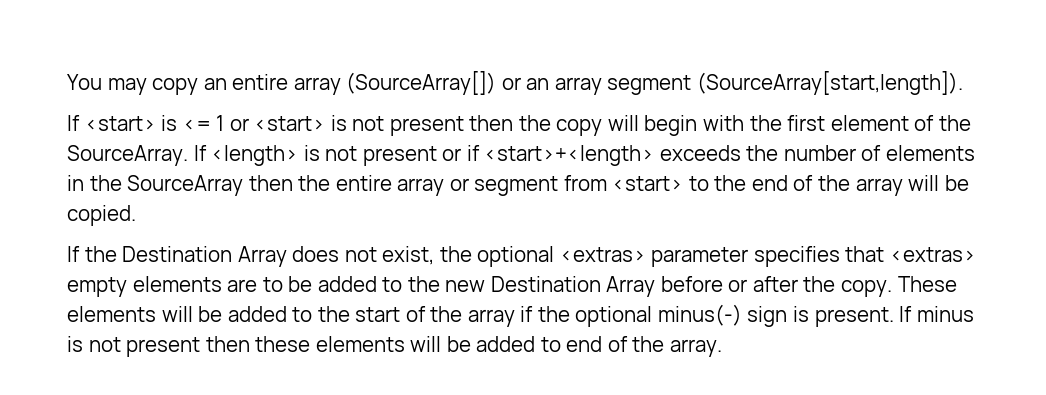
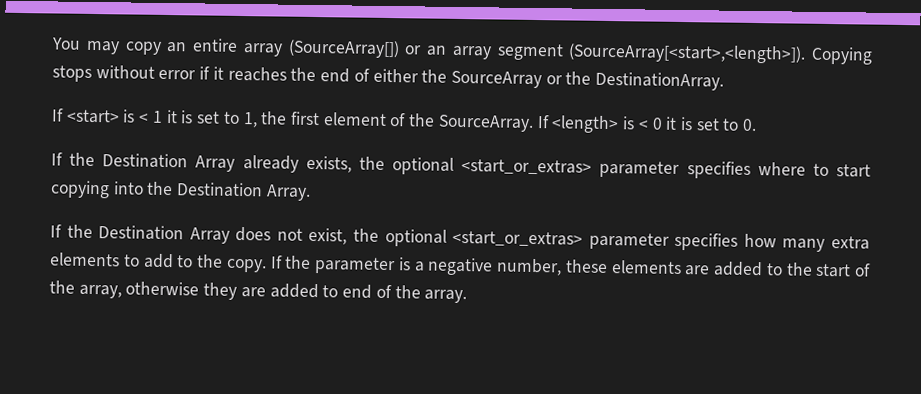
- You may copy an entire array (SourceArray[]) or an array segment (SourceArray[start,length]).
- If <start> is <= 1 or <start> is not present then the copy will begin with the first element of the SourceArray.
+ You may copy an entire array (SourceArray[]) or an array segment (SourceArray[<start>,<length>]). Copying stops without error if it reaches the end of either the SourceArray or the DestinationArray.
+ If <start> is < 1 it is set to 1, the first element of the SourceArray.
- If <length> is not present or if <start>+<length> exceeds the number of elements in the SourceArray then the entire array or segment from <start> to the end of the array will be copied.
+ If <length> is < 0 it is set to 0.
+ If the Destination Array already exists, the optional <start_or_extras> parameter specifies where to start copying into the Destination Array.
- If the Destination Array does not exist, the optional <extras> parameter specifies that <extras> empty elements are to be added to the new Destination Array before or after the copy. These elements will be added to the start of the array if the optional minus(-) sign is present. If minus is not present then these elements will be added to end of the array.
+ If the Destination Array does not exist, the optional <start_or_extras> parameter specifies how many extra elements to add to the copy. If the parameter is a negative number, these elements are added to the start of the array, otherwise they are added to end of the array.

